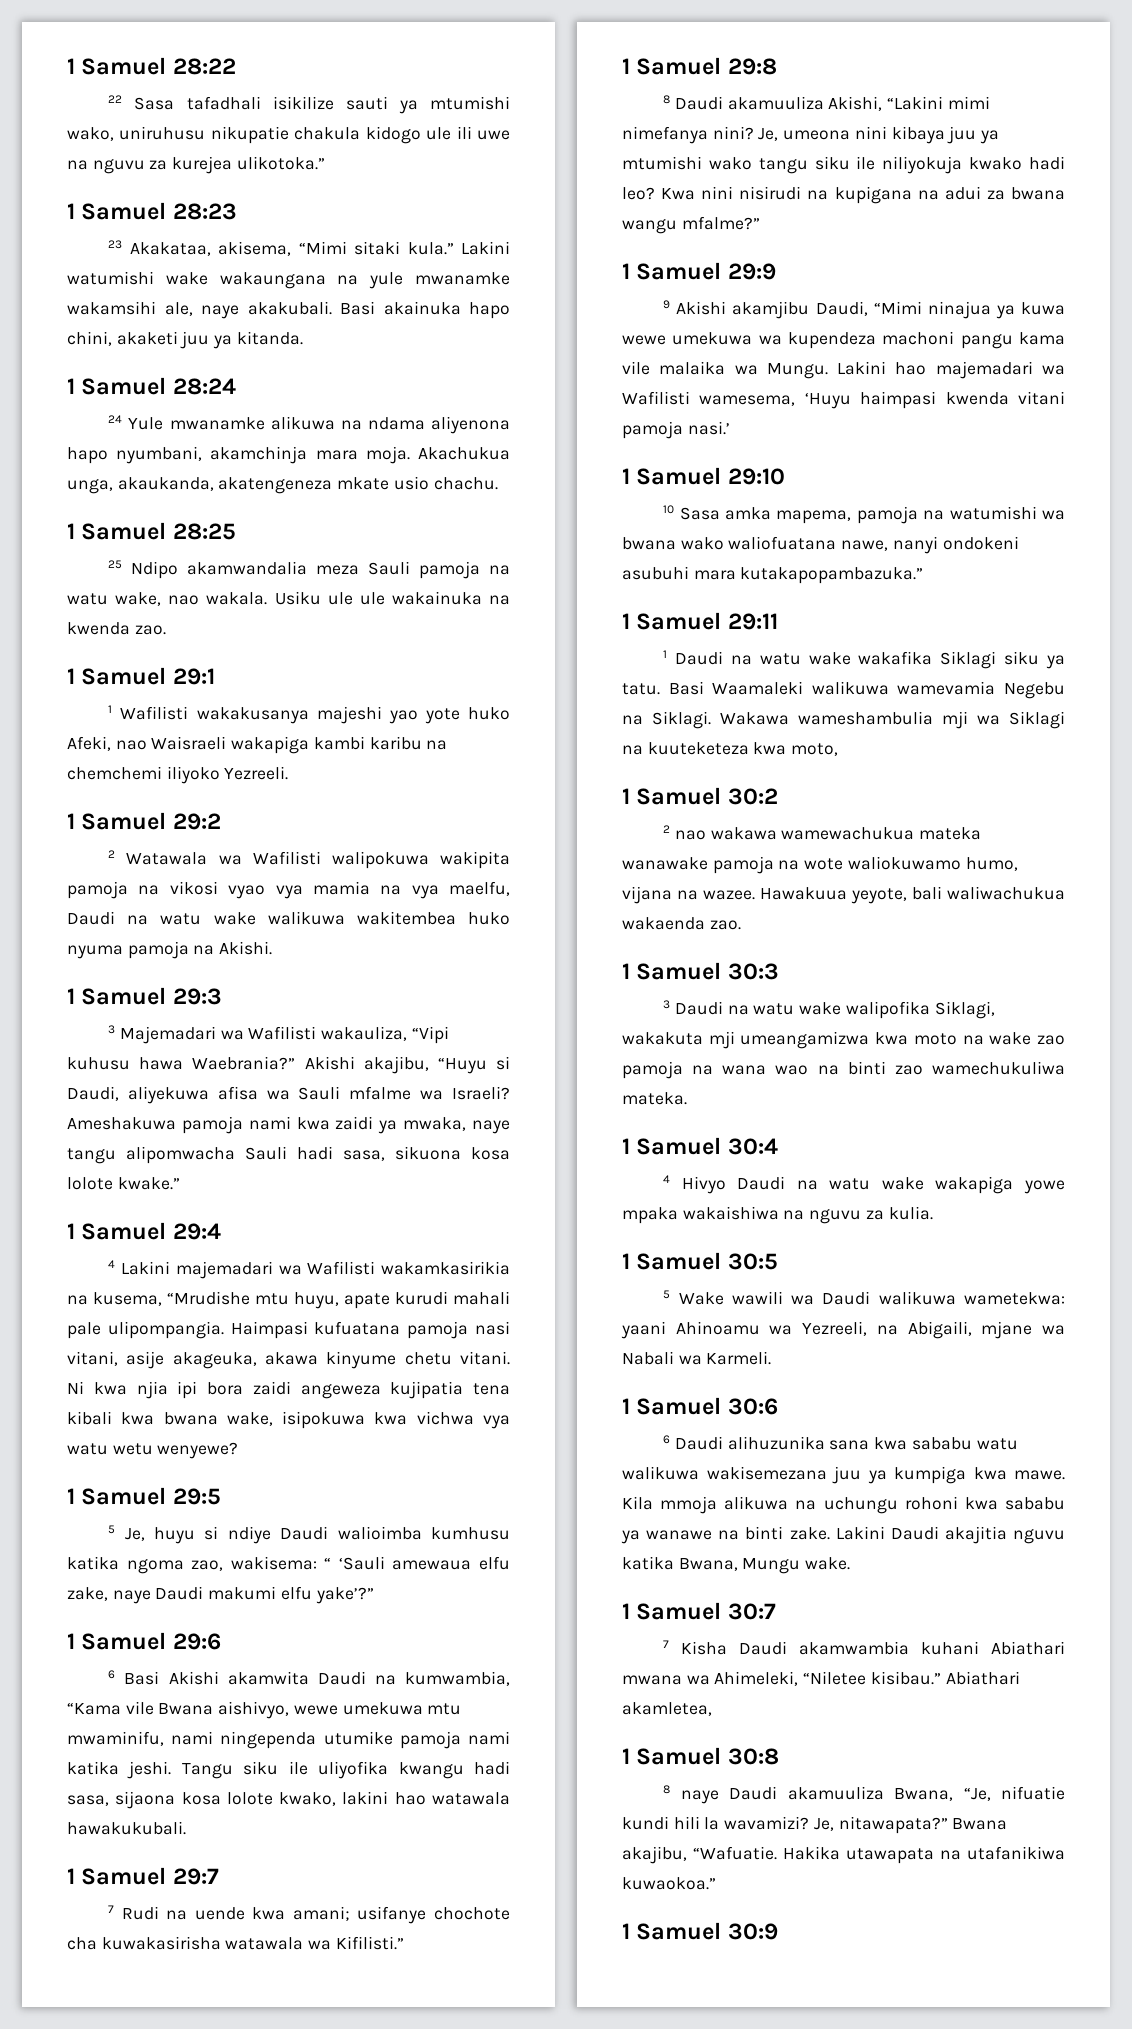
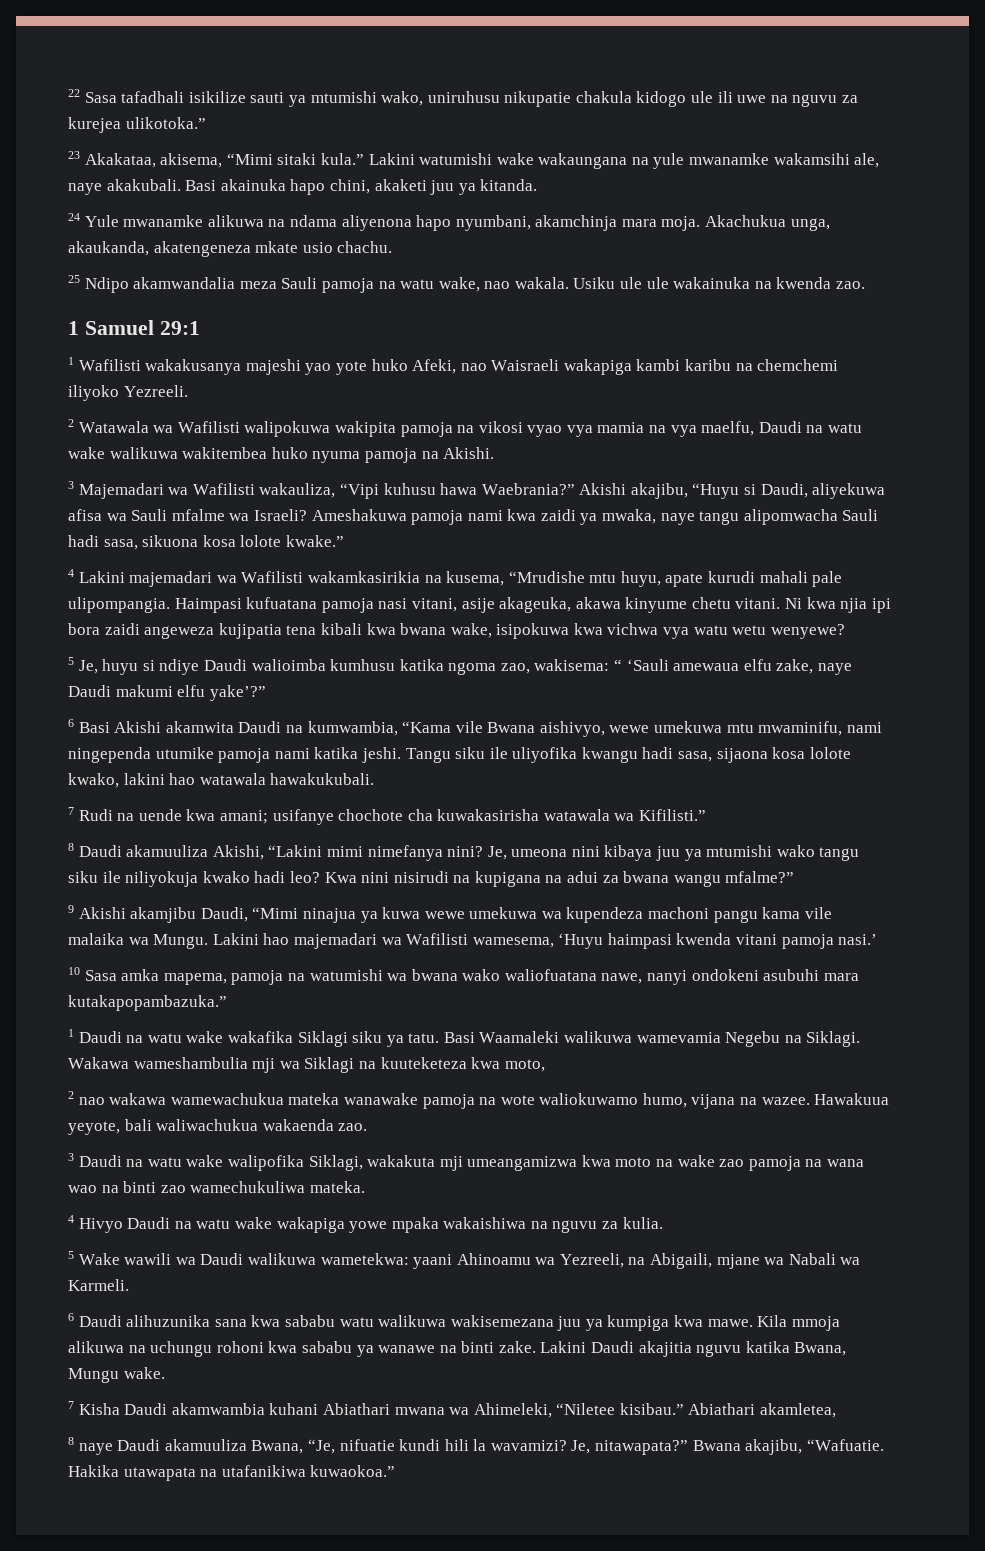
- 1 Samuel 28:22
- 1 Samuel 28:23
- 1 Samuel 28:24
- 1 Samuel 28:25
- 1 Samuel 29:2
- 1 Samuel 29:3
- 1 Samuel 29:4
- 1 Samuel 29:5
- 1 Samuel 29:6
- 1 Samuel 29:7
- 1 Samuel 29:8
- 1 Samuel 29:9
- 1 Samuel 29:10
- 1 Samuel 29:11
- 1 Samuel 30:2
- 1 Samuel 30:3
- 1 Samuel 30:4
- 1 Samuel 30:5
- 1 Samuel 30:6
- 1 Samuel 30:7
- 1 Samuel 30:8
- 1 Samuel 30:9

